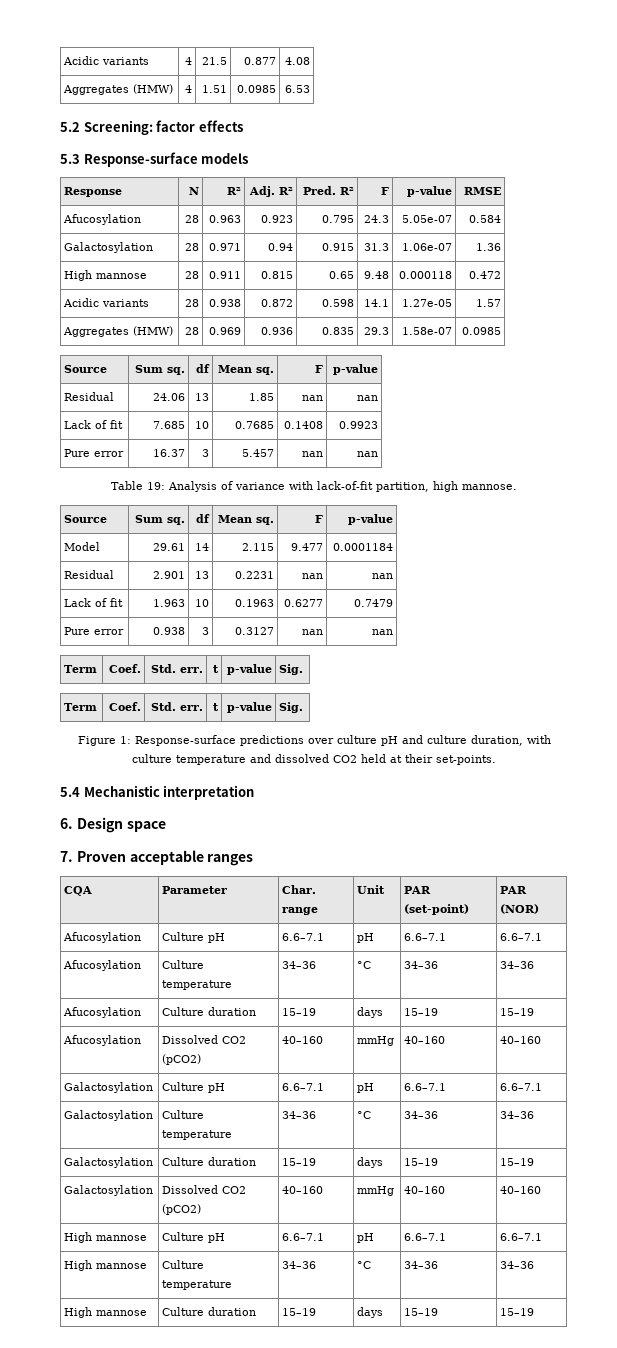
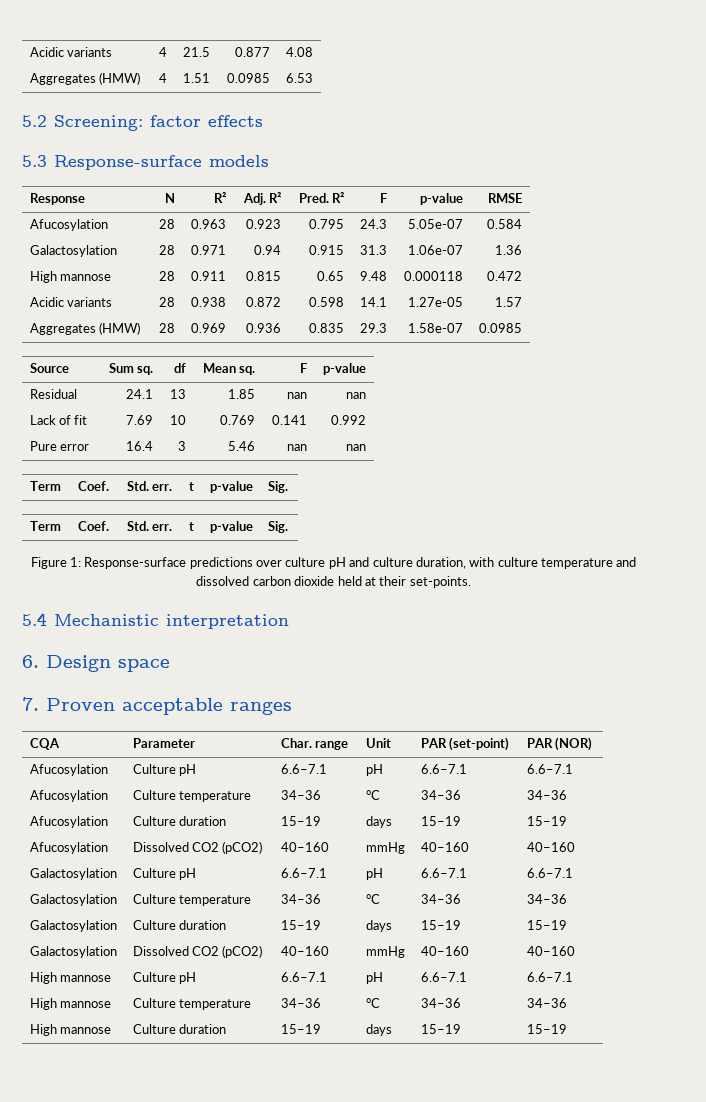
- Residual | 24.06 | 13 | 1.85 | nan | nan
+ Residual | 24.1 | 13 | 1.85 | nan | nan
- Lack of fit | 7.685 | 10 | 0.7685 | 0.1408 | 0.9923
- Pure error | 16.37 | 3 | 5.457 | nan | nan
- Table 19: Analysis of variance with lack-of-fit partition, high mannose.
- Source | Sum sq. | df | Mean sq. | F | p-value
- Model | 29.61 | 14 | 2.115 | 9.477 | 0.0001184
- Residual | 2.901 | 13 | 0.2231 | nan | nan
- Lack of fit | 1.963 | 10 | 0.1963 | 0.6277 | 0.7479
- Pure error | 0.938 | 3 | 0.3127 | nan | nan
+ Lack of fit | 7.69 | 10 | 0.769 | 0.141 | 0.992
+ Pure error | 16.4 | 3 | 5.46 | nan | nan
- Figure 1: Response-surface predictions over culture pH and culture duration, with culture temperature and dissolved CO2 held at their set-points.
+ Figure 1: Response-surface predictions over culture pH and culture duration, with culture temperature and dissolved carbon dioxide held at their set-points.

